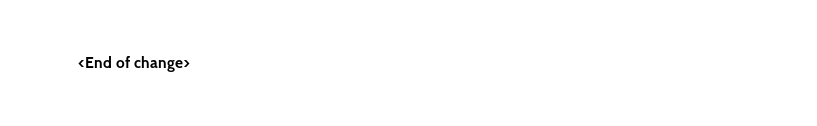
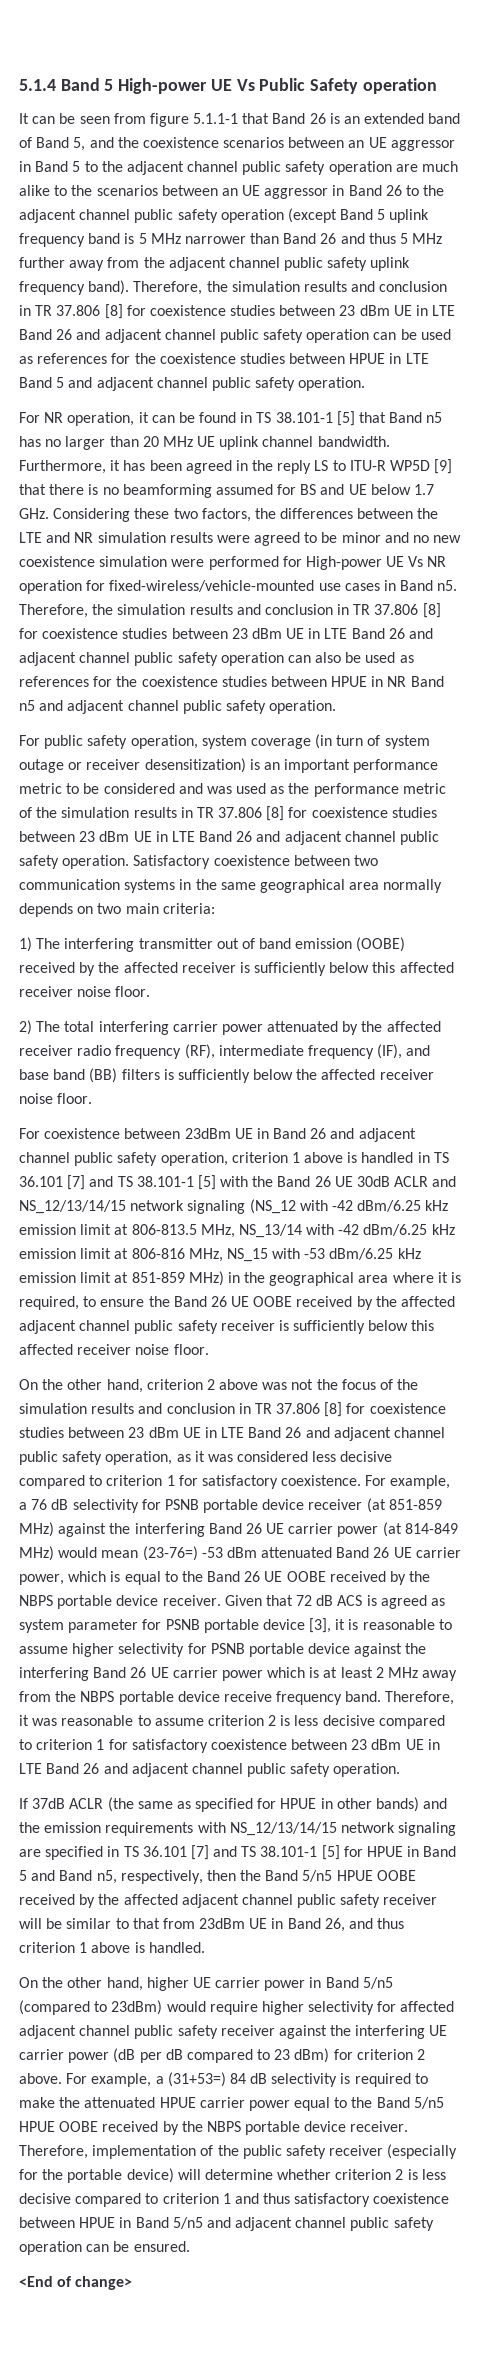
+ 5.1.4 Band 5 High-power UE Vs Public Safety operation
+ It can be seen from figure 5.1.1-1 that Band 26 is an extended band of Band 5, and the coexistence scenarios between an UE aggressor in Band 5 to the adjacent channel public safety operation are much alike to the scenarios between an UE aggressor in Band 26 to the adjacent channel public safety operation (except Band 5 uplink frequency band is 5 MHz narrower than Band 26 and thus 5 MHz further away from the adjacent channel public safety uplink frequency band). Therefore, the simulation results and conclusion in TR 37.806 [8] for coexistence studies between 23 dBm UE in LTE Band 26 and adjacent channel public safety operation can be used as references for the coexistence studies between HPUE in LTE Band 5 and adjacent channel public safety operation.
+ For NR operation, it can be found in TS 38.101-1 [5] that Band n5 has no larger than 20 MHz UE uplink channel bandwidth. Furthermore, it has been agreed in the reply LS to ITU-R WP5D [9] that there is no beamforming assumed for BS and UE below 1.7 GHz. Considering these two factors, the differences between the LTE and NR simulation results were agreed to be minor and no new coexistence simulation were performed for High-power UE Vs NR operation for fixed-wireless/vehicle-mounted use cases in Band n5. Therefore, the simulation results and conclusion in TR 37.806 [8] for coexistence studies between 23 dBm UE in LTE Band 26 and adjacent channel public safety operation can also be used as references for the coexistence studies between HPUE in NR Band n5 and adjacent channel public safety operation.
+ For public safety operation, system coverage (in turn of system outage or receiver desensitization) is an important performance metric to be considered and was used as the performance metric of the simulation results in TR 37.806 [8] for coexistence studies between 23 dBm UE in LTE Band 26 and adjacent channel public safety operation. Satisfactory coexistence between two communication systems in the same geographical area normally depends on two main criteria:
+ 1) The interfering transmitter out of band emission (OOBE) received by the affected receiver is sufficiently below this affected receiver noise floor.
+ 2) The total interfering carrier power attenuated by the affected receiver radio frequency (RF), intermediate frequency (IF), and base band (BB) filters is sufficiently below the affected receiver noise floor.
+ For coexistence between 23dBm UE in Band 26 and adjacent channel public safety operation, criterion 1 above is handled in TS 36.101 [7] and TS 38.101-1 [5] with the Band 26 UE 30dB ACLR and NS_12/13/14/15 network signaling (NS_12 with -42 dBm/6.25 kHz emission limit at 806-813.5 MHz, NS_13/14 with -42 dBm/6.25 kHz emission limit at 806-816 MHz, NS_15 with -53 dBm/6.25 kHz emission limit at 851-859 MHz) in the geographical area where it is required, to ensure the Band 26 UE OOBE received by the affected adjacent channel public safety receiver is sufficiently below this affected receiver noise floor.
+ On the other hand, criterion 2 above was not the focus of the simulation results and conclusion in TR 37.806 [8] for coexistence studies between 23 dBm UE in LTE Band 26 and adjacent channel public safety operation, as it was considered less decisive compared to criterion 1 for satisfactory coexistence. For example, a 76 dB selectivity for PSNB portable device receiver (at 851-859 MHz) against the interfering Band 26 UE carrier power (at 814-849 MHz) would mean (23-76=) -53 dBm attenuated Band 26 UE carrier power, which is equal to the Band 26 UE OOBE received by the NBPS portable device receiver. Given that 72 dB ACS is agreed as system parameter for PSNB portable device [3], it is reasonable to assume higher selectivity for PSNB portable device against the interfering Band 26 UE carrier power which is at least 2 MHz away from the NBPS portable device receive frequency band. Therefore, it was reasonable to assume criterion 2 is less decisive compared to criterion 1 for satisfactory coexistence between 23 dBm UE in LTE Band 26 and adjacent channel public safety operation.
+ If 37dB ACLR (the same as specified for HPUE in other bands) and the emission requirements with NS_12/13/14/15 network signaling are specified in TS 36.101 [7] and TS 38.101-1 [5] for HPUE in Band 5 and Band n5, respectively, then the Band 5/n5 HPUE OOBE received by the affected adjacent channel public safety receiver will be similar to that from 23dBm UE in Band 26, and thus criterion 1 above is handled.
+ On the other hand, higher UE carrier power in Band 5/n5 (compared to 23dBm) would require higher selectivity for affected adjacent channel public safety receiver against the interfering UE carrier power (dB per dB compared to 23 dBm) for criterion 2 above. For example, a (31+53=) 84 dB selectivity is required to make the attenuated HPUE carrier power equal to the Band 5/n5 HPUE OOBE received by the NBPS portable device receiver. Therefore, implementation of the public safety receiver (especially for the portable device) will determine whether criterion 2 is less decisive compared to criterion 1 and thus satisfactory coexistence between HPUE in Band 5/n5 and adjacent channel public safety operation can be ensured.

